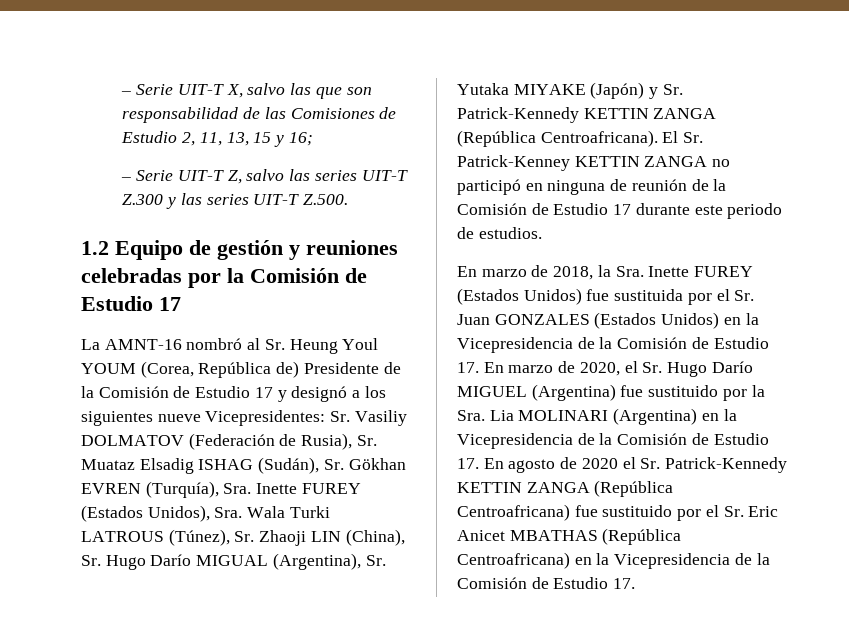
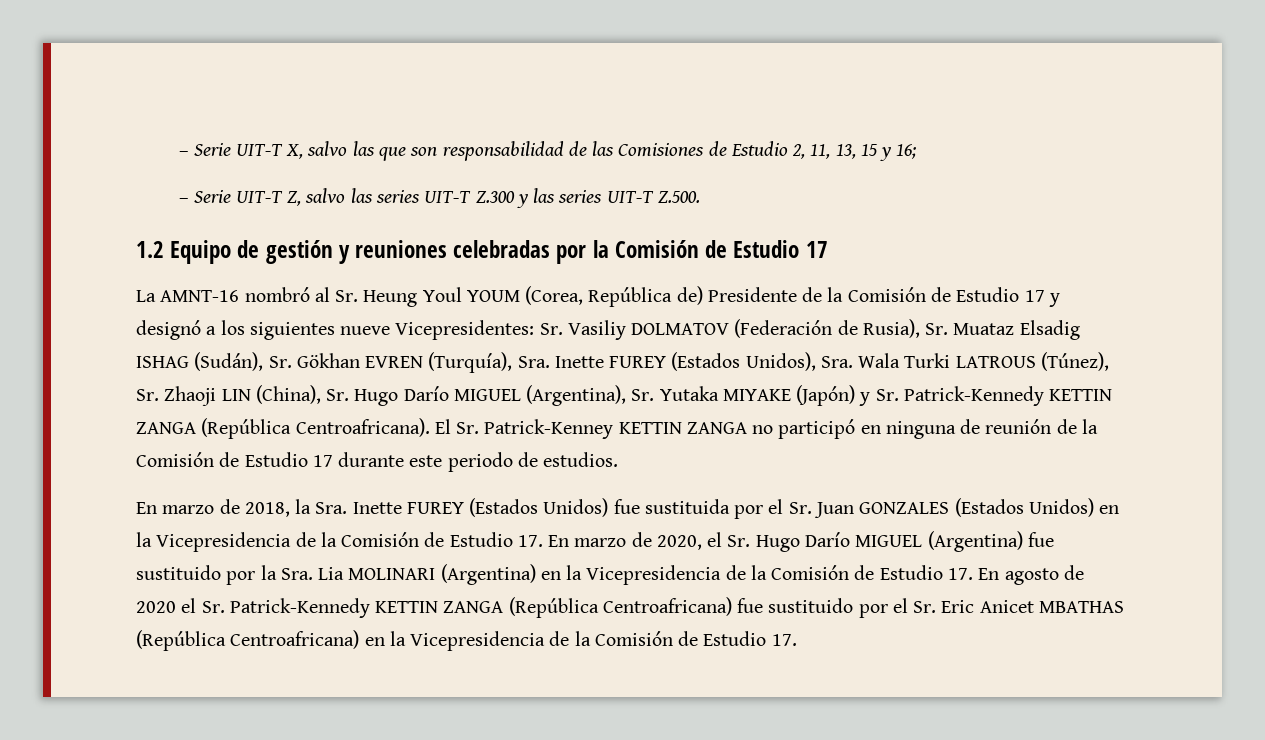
- Sr. Vasiliy DOLMATOV (Federación de Rusia), Sr. Muataz Elsadig ISHAG (Sudán), Sr. Gökhan EVREN (Turquía), Sra. Inette FUREY (Estados Unidos), Sra. Wala Turki LATROUS (Túnez), Sr. Zhaoji LIN (China), Sr. Hugo Darío MIGUAL (Argentina), Sr. Yutaka MIYAKE (Japón) y Sr. Patrick-Kennedy KETTIN ZANGA (República Centroafricana).
+ Sr. Vasiliy DOLMATOV (Federación de Rusia), Sr. Muataz Elsadig ISHAG (Sudán), Sr. Gökhan EVREN (Turquía), Sra. Inette FUREY (Estados Unidos), Sra. Wala Turki LATROUS (Túnez), Sr. Zhaoji LIN (China), Sr. Hugo Darío MIGUEL (Argentina), Sr. Yutaka MIYAKE (Japón) y Sr. Patrick-Kennedy KETTIN ZANGA (República Centroafricana).

